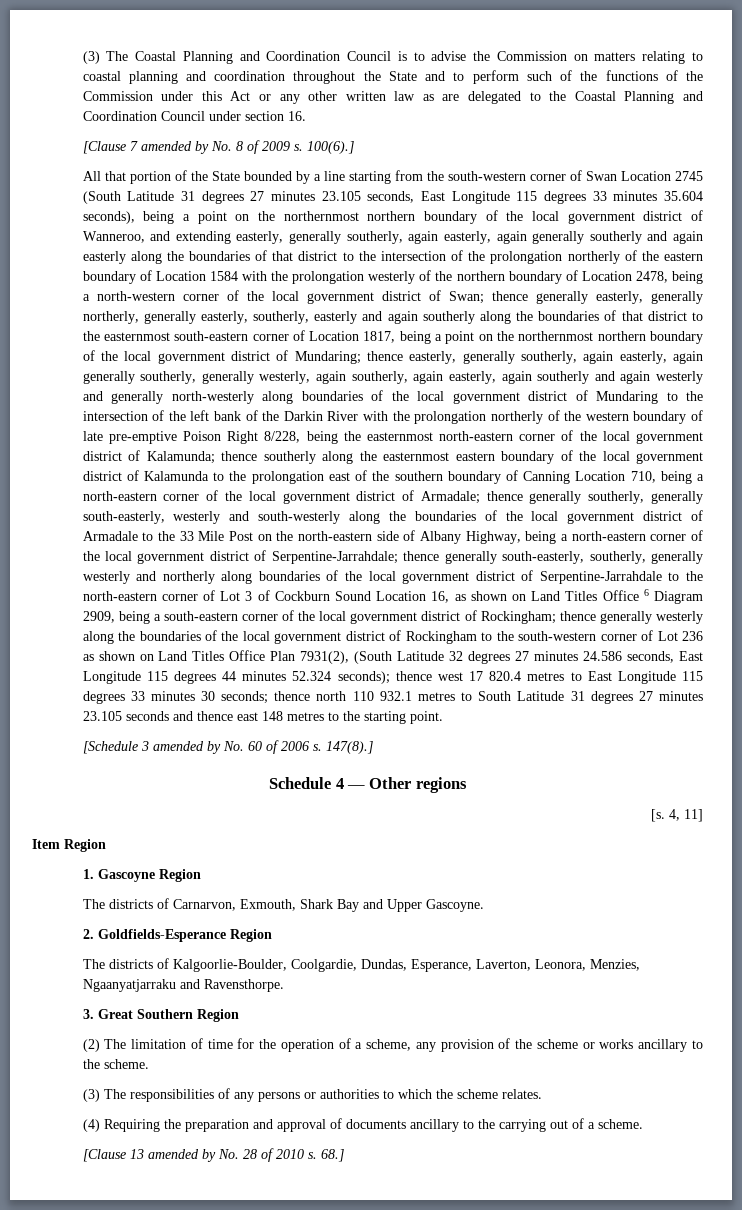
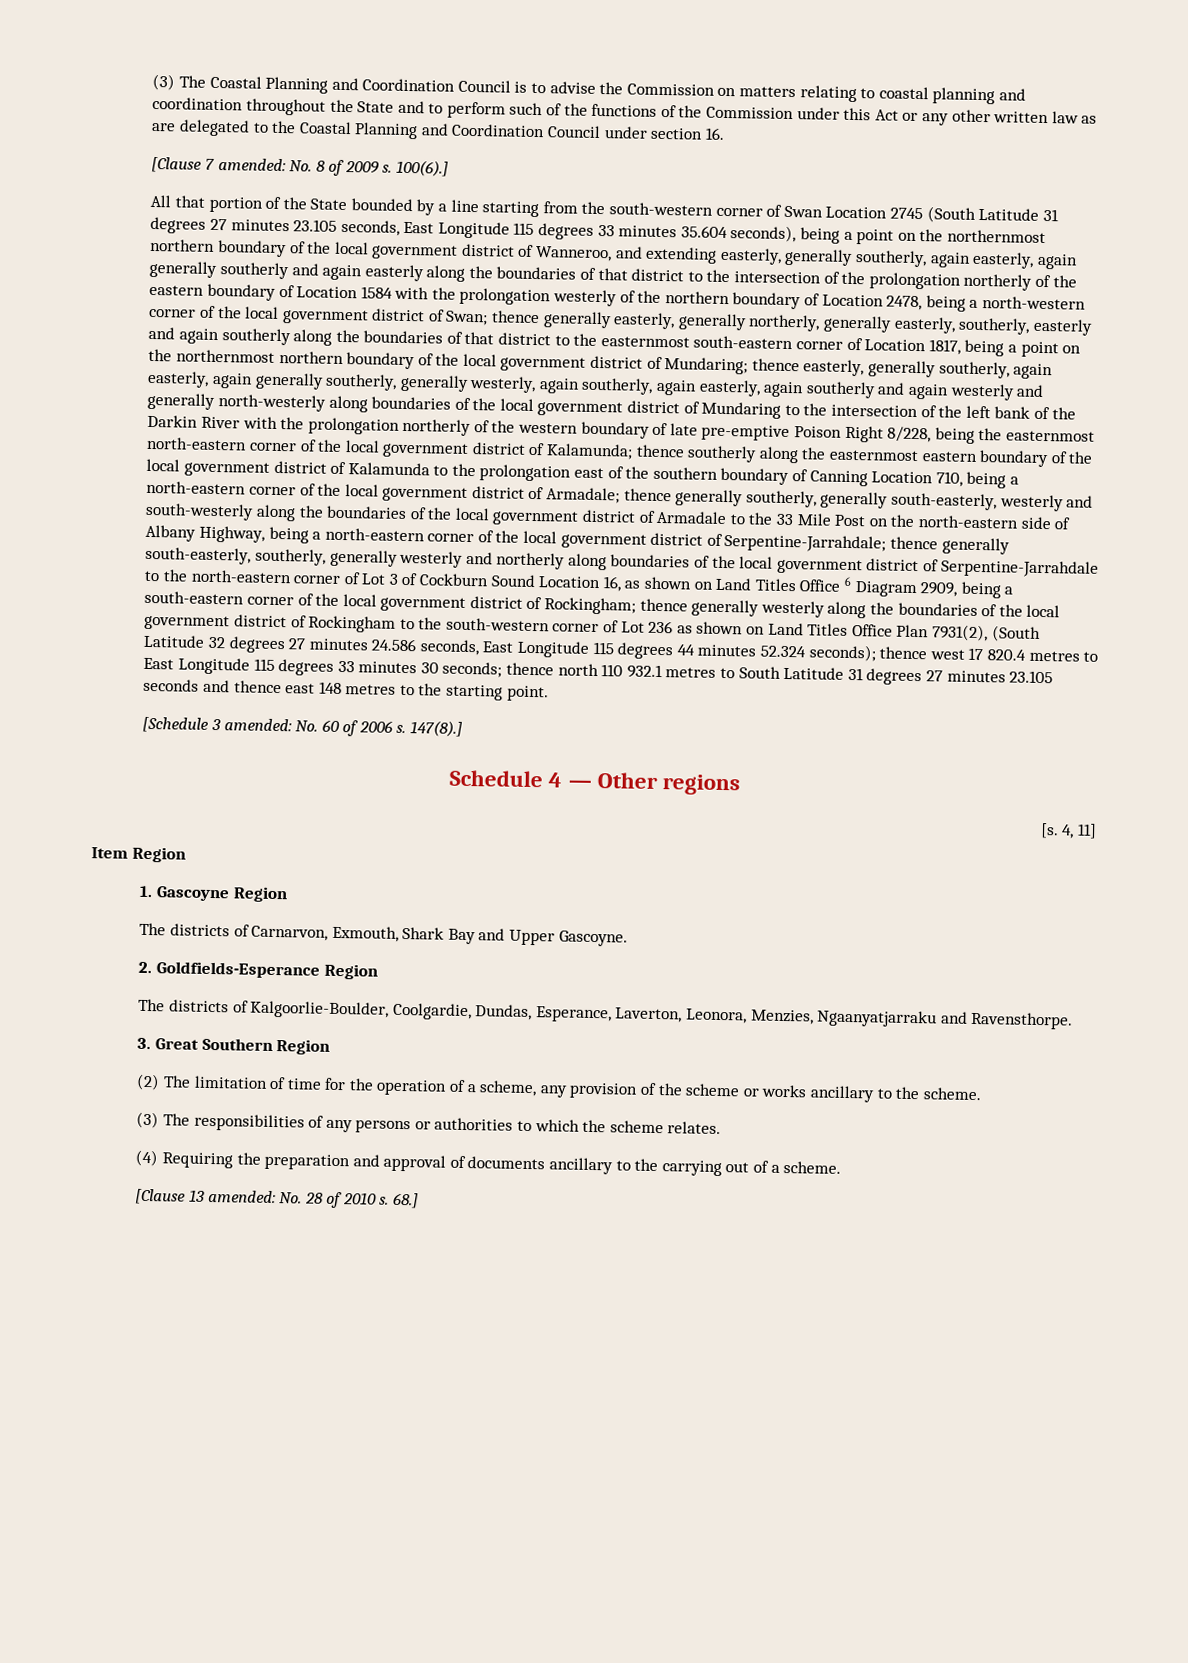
- [Clause 7 amended by No. 8 of 2009 s.
+ [Clause 7 amended: No. 8 of 2009 s.
- [Schedule 3 amended by No. 60 of 2006 s.
+ [Schedule 3 amended: No. 60 of 2006 s.
- [Clause 13 amended by No. 28 of 2010 s.
+ [Clause 13 amended: No. 28 of 2010 s.

